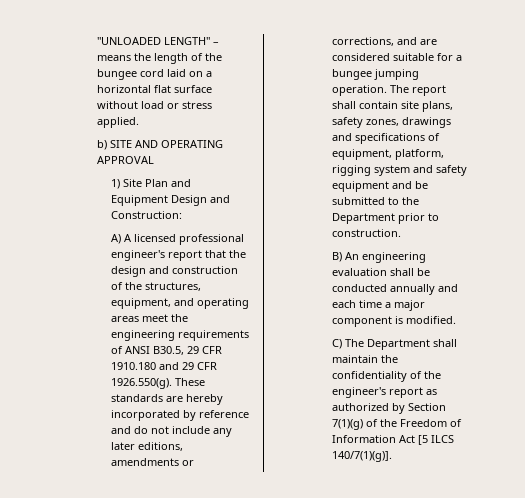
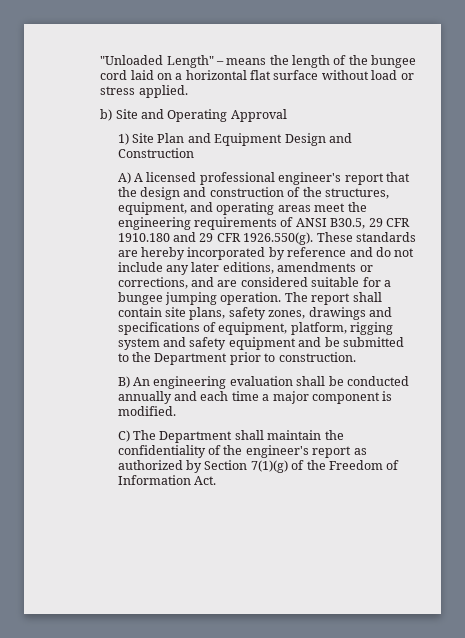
- "UNLOADED LENGTH" – means the length of the bungee cord laid on a horizontal flat surface without load or stress applied.
+ "Unloaded Length" – means the length of the bungee cord laid on a horizontal flat surface without load or stress applied.
- b) SITE AND OPERATING APPROVAL
+ b) Site and Operating Approval
- 1) Site Plan and Equipment Design and Construction:
+ 1) Site Plan and Equipment Design and Construction
- C) The Department shall maintain the confidentiality of the engineer's report as authorized by Section 7(1)(g) of the Freedom of Information Act [5 ILCS 140/7(1)(g)].
+ C) The Department shall maintain the confidentiality of the engineer's report as authorized by Section 7(1)(g) of the Freedom of Information Act.

